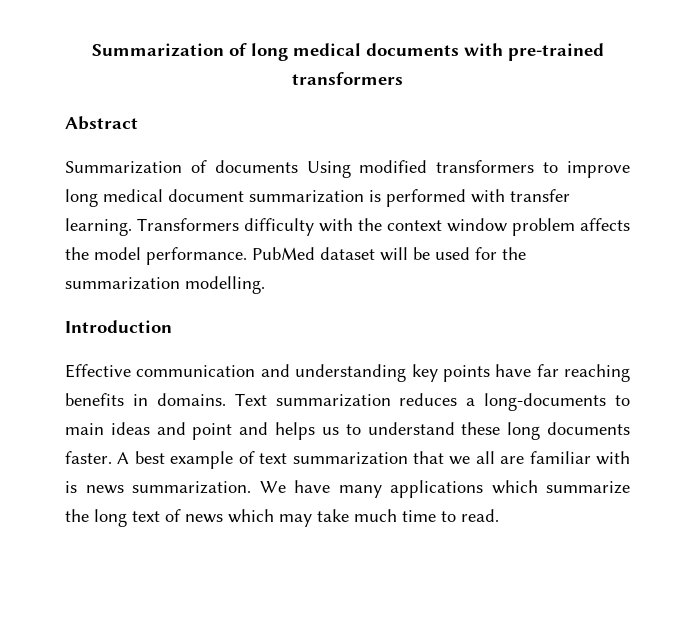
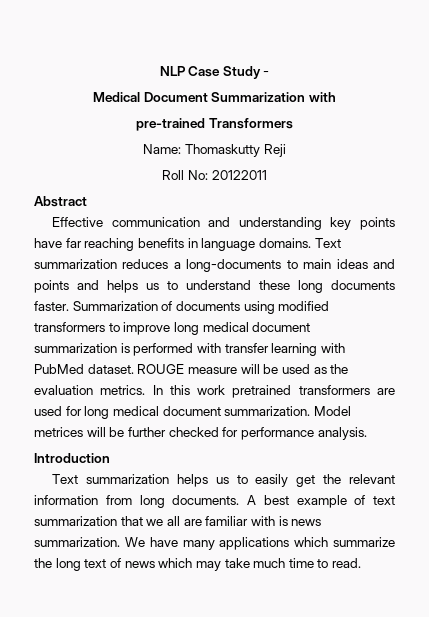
- Summarization of long medical documents with pre-trained transformers
+ NLP Case Study -
+ Medical Document Summarization with
+ pre-trained Transformers
+ Name: Thomaskutty Reji
+ Roll No: 20122011
  Abstract
- Summarization of documents Using modified transformers to improve long medical document summarization is performed with transfer learning. Transformers difficulty with the context window problem affects the model performance. PubMed dataset will be used for the summarization modelling.
+ Effective communication and understanding key points have far reaching benefits in language domains. Text summarization reduces a long-documents to main ideas and points and helps us to understand these long documents faster. Summarization of documents using modified transformers to improve long medical document summarization is performed with transfer learning with PubMed dataset. ROUGE measure will be used as the evaluation metrics. In this work pretrained transformers are used for long medical document summarization. Model metrices will be further checked for performance analysis.
  Introduction
- Effective communication and understanding key points have far reaching benefits in domains. Text summarization reduces a long-documents to main ideas and point and helps us to understand these long documents faster.
+ Text summarization helps us to easily get the relevant information from long documents.

